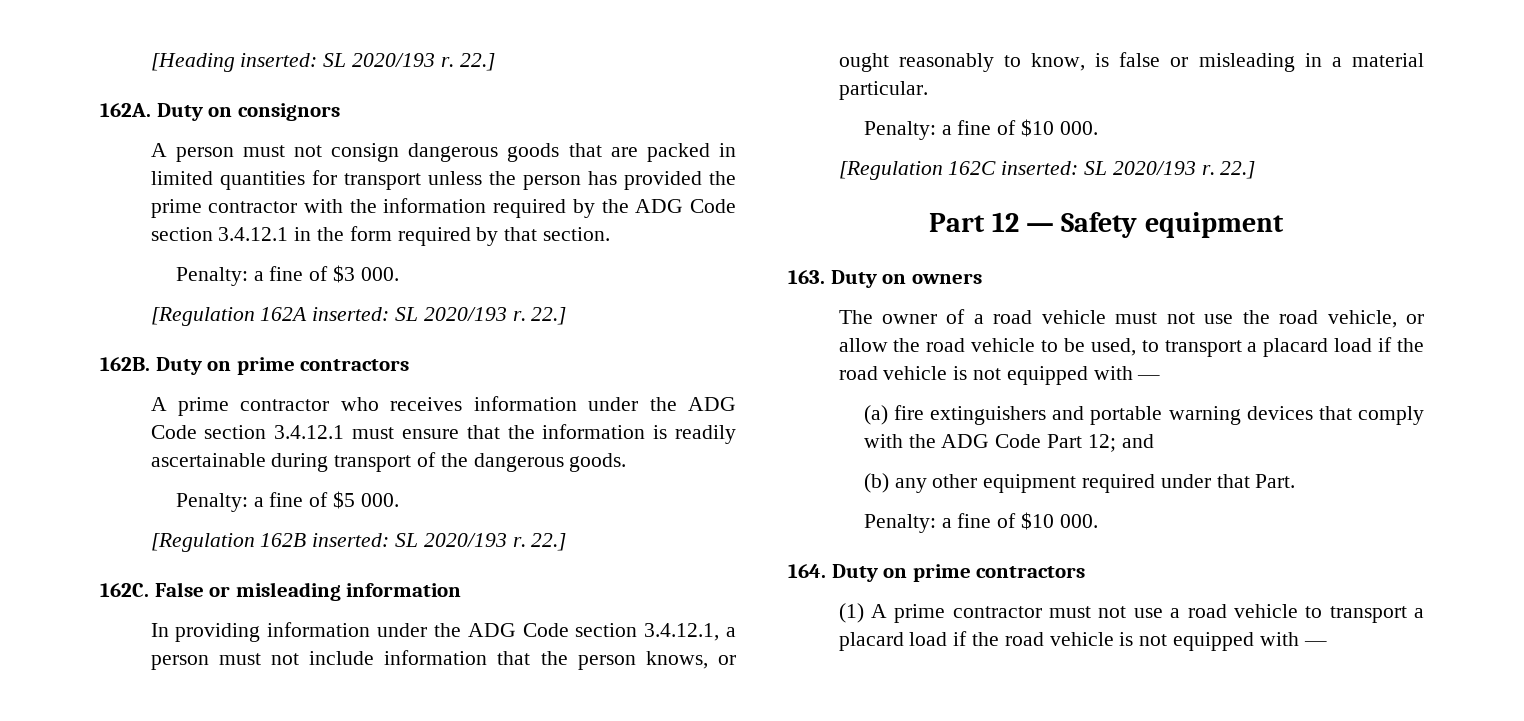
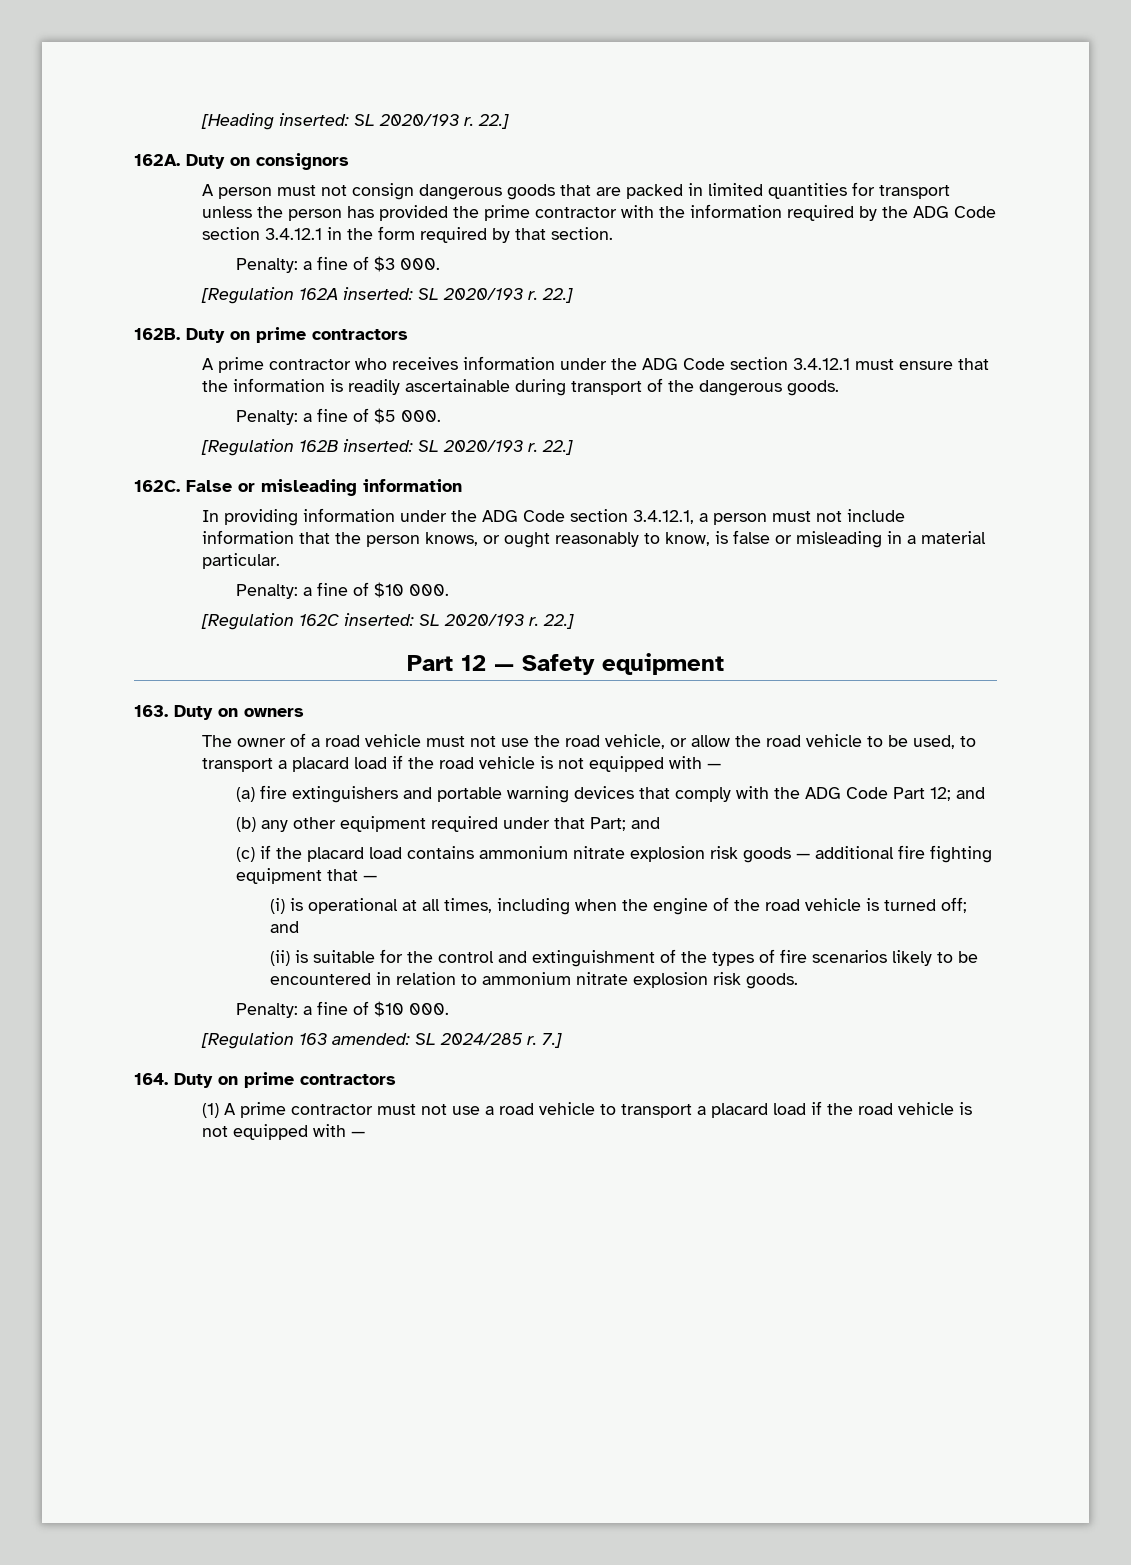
- (b) any other equipment required under that Part.
+ (b) any other equipment required under that Part; and
+ (c) if the placard load contains ammonium nitrate explosion risk goods — additional fire fighting equipment that —
+ (i) is operational at all times, including when the engine of the road vehicle is turned off; and
+ (ii) is suitable for the control and extinguishment of the types of fire scenarios likely to be encountered in relation to ammonium nitrate explosion risk goods.
  Penalty: a fine of $10 000.
+ [Regulation 163 amended: SL 2024/285 r. 7.]

